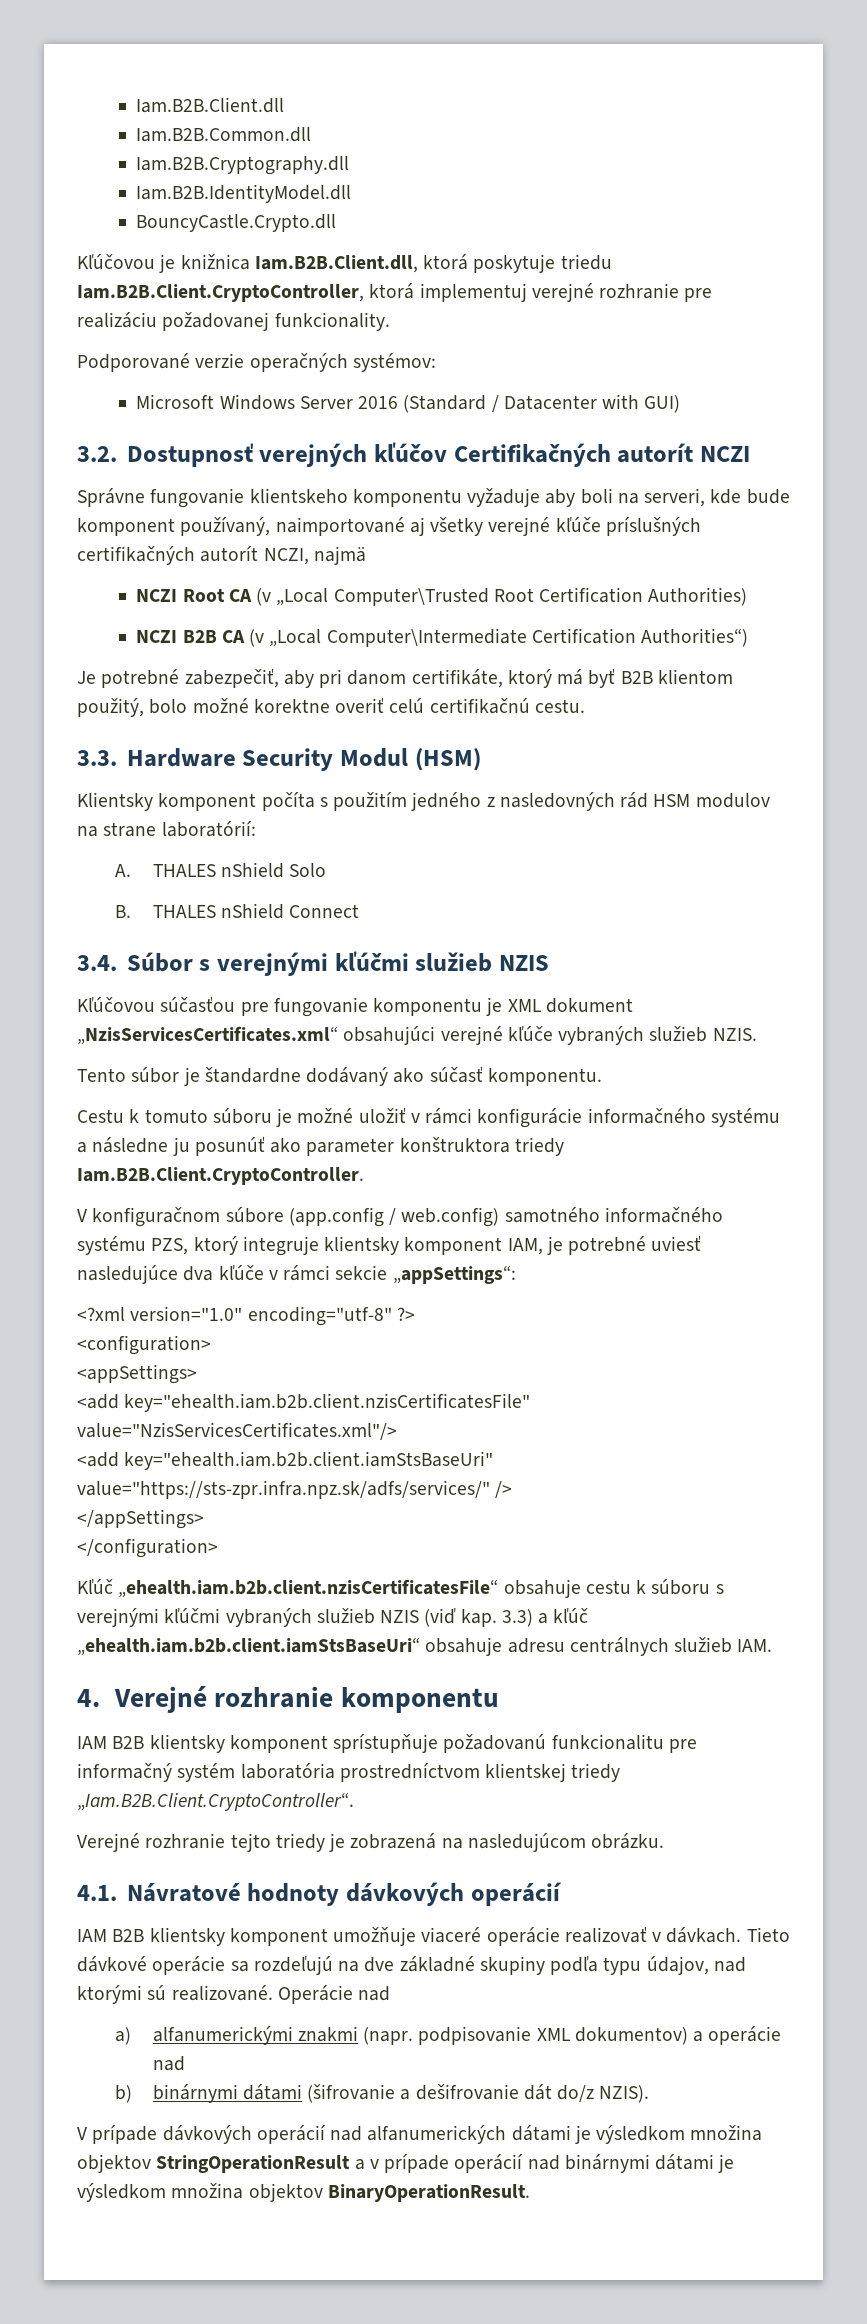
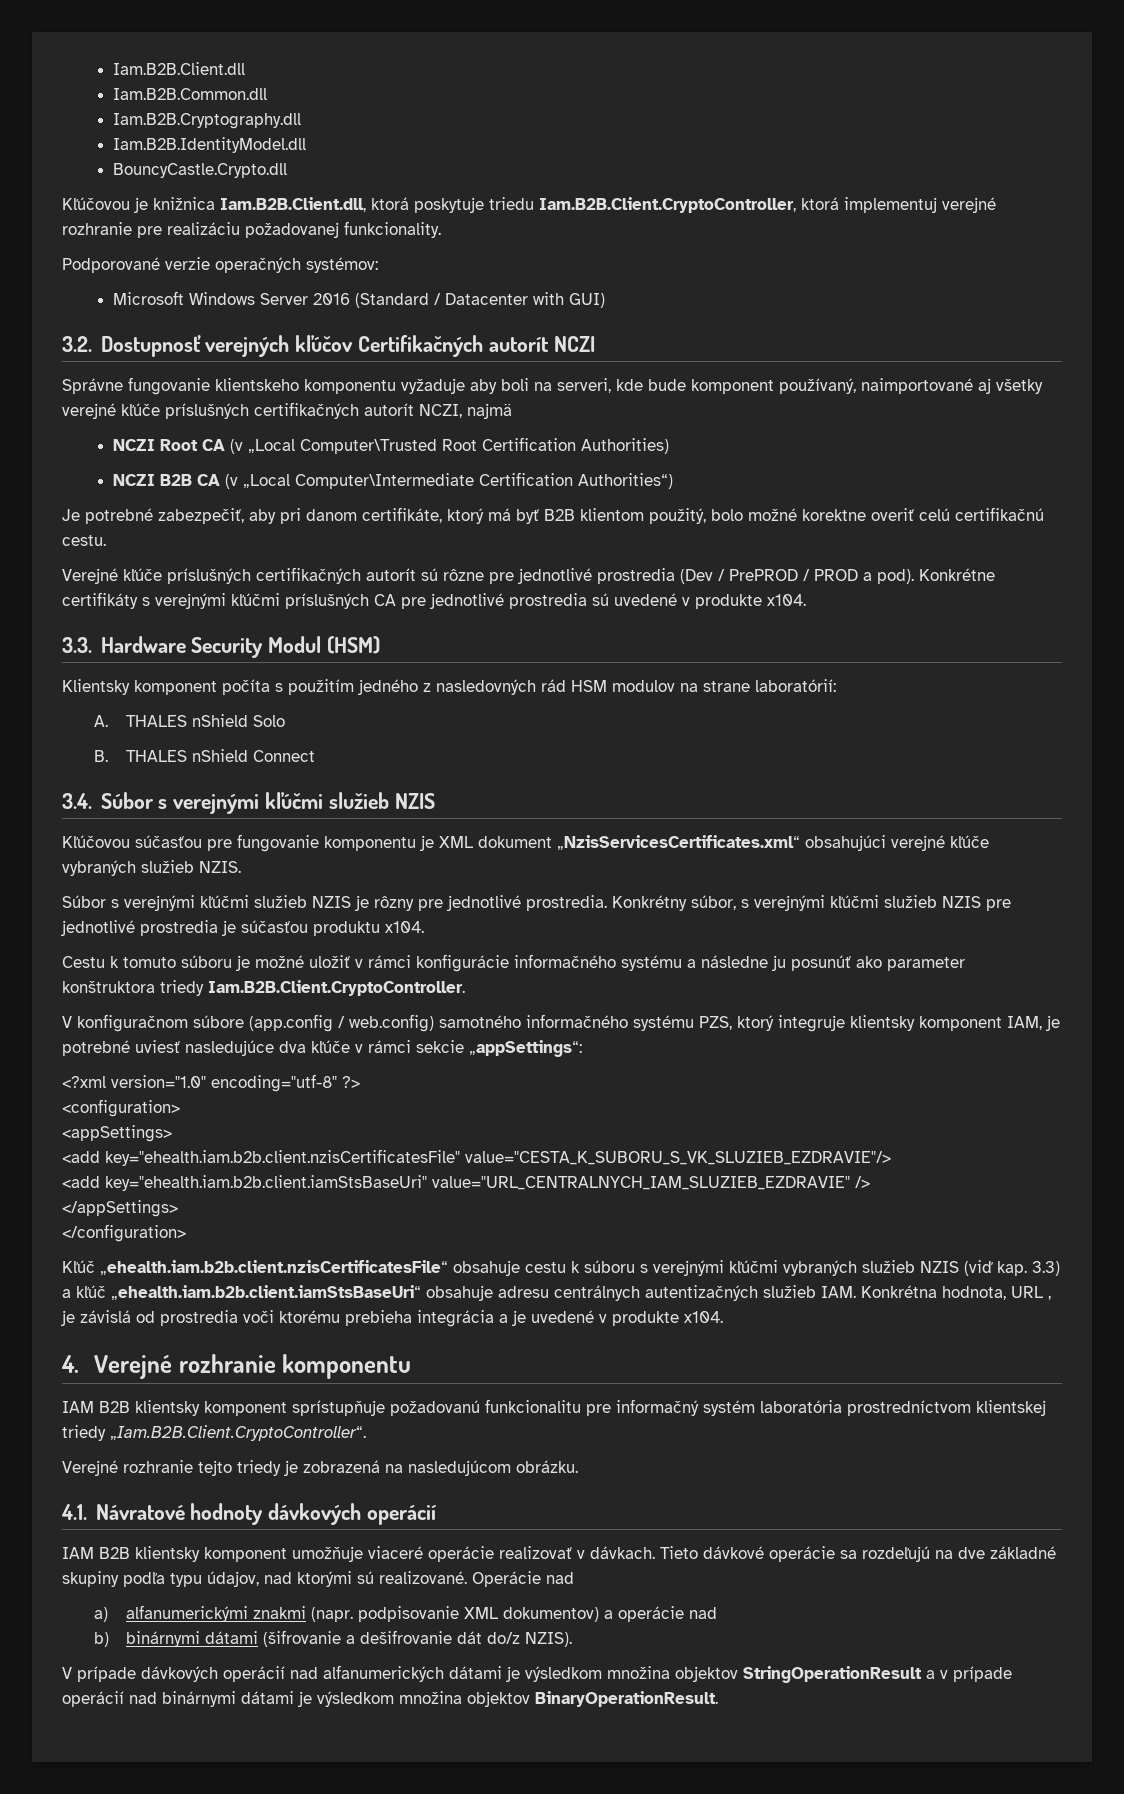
+ Verejné kľúče príslušných certifikačných autorít sú rôzne pre jednotlivé prostredia (Dev / PrePROD / PROD a pod). Konkrétne certifikáty s verejnými kľúčmi príslušných CA pre jednotlivé prostredia sú uvedené v produkte x104.
- Tento súbor je štandardne dodávaný ako súčasť komponentu.
+ Súbor s verejnými kľúčmi služieb NZIS je rôzny pre jednotlivé prostredia. Konkrétny súbor, s verejnými kľúčmi služieb NZIS pre jednotlivé prostredia je súčasťou produktu x104.
- <add key="ehealth.iam.b2b.client.nzisCertificatesFile" value="NzisServicesCertificates.xml"/>
+ <add key="ehealth.iam.b2b.client.nzisCertificatesFile" value="CESTA_K_SUBORU_S_VK_SLUZIEB_EZDRAVIE"/>
- <add key="ehealth.iam.b2b.client.iamStsBaseUri" value="https://sts-zpr.infra.npz.sk/adfs/services/" />
+ <add key="ehealth.iam.b2b.client.iamStsBaseUri" value="URL_CENTRALNYCH_IAM_SLUZIEB_EZDRAVIE" />
- Kľúč „ehealth.iam.b2b.client.nzisCertificatesFile“ obsahuje cestu k súboru s verejnými kľúčmi vybraných služieb NZIS (viď kap. 3.3) a kľúč „ehealth.iam.b2b.client.iamStsBaseUri“ obsahuje adresu centrálnych služieb IAM.
+ Kľúč „ehealth.iam.b2b.client.nzisCertificatesFile“ obsahuje cestu k súboru s verejnými kľúčmi vybraných služieb NZIS (viď kap. 3.3) a kľúč „ehealth.iam.b2b.client.iamStsBaseUri“ obsahuje adresu centrálnych autentizačných služieb IAM. Konkrétna hodnota, URL , je závislá od prostredia voči ktorému prebieha integrácia a je uvedené v produkte x104.

